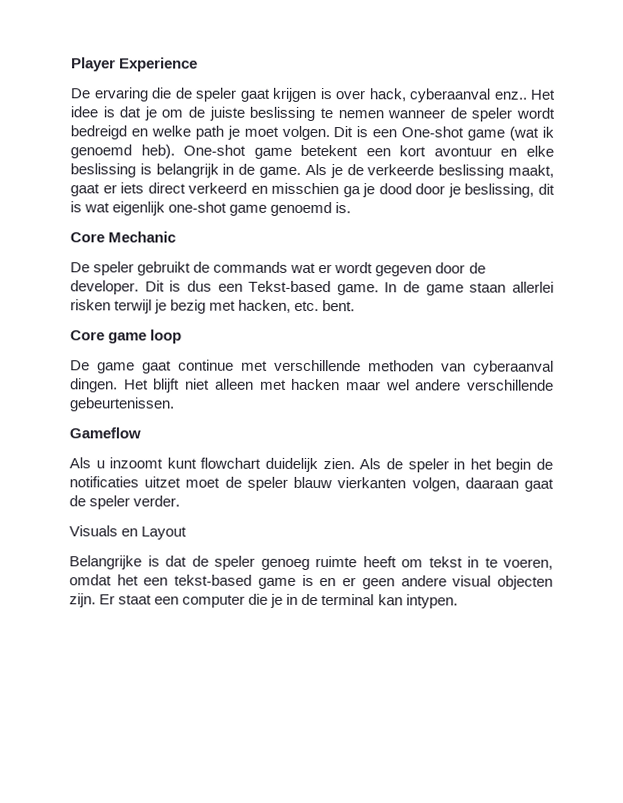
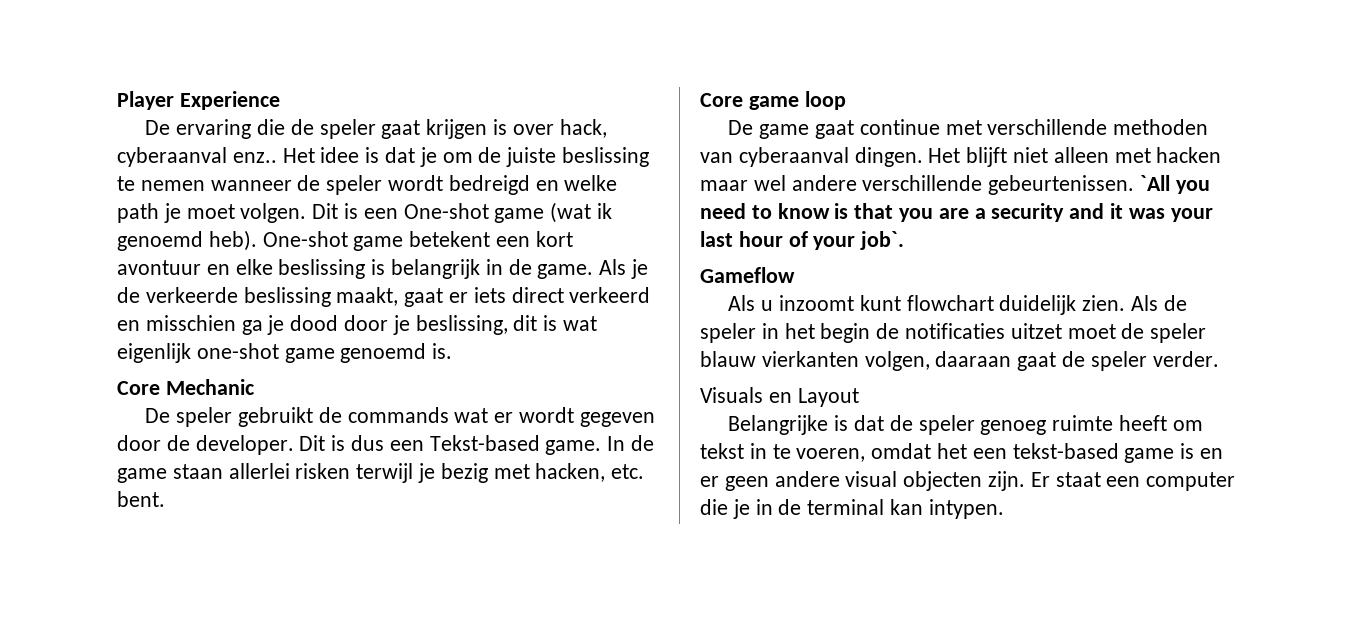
+ `All you need to know is that you are a security and it was your last hour of your job`.

